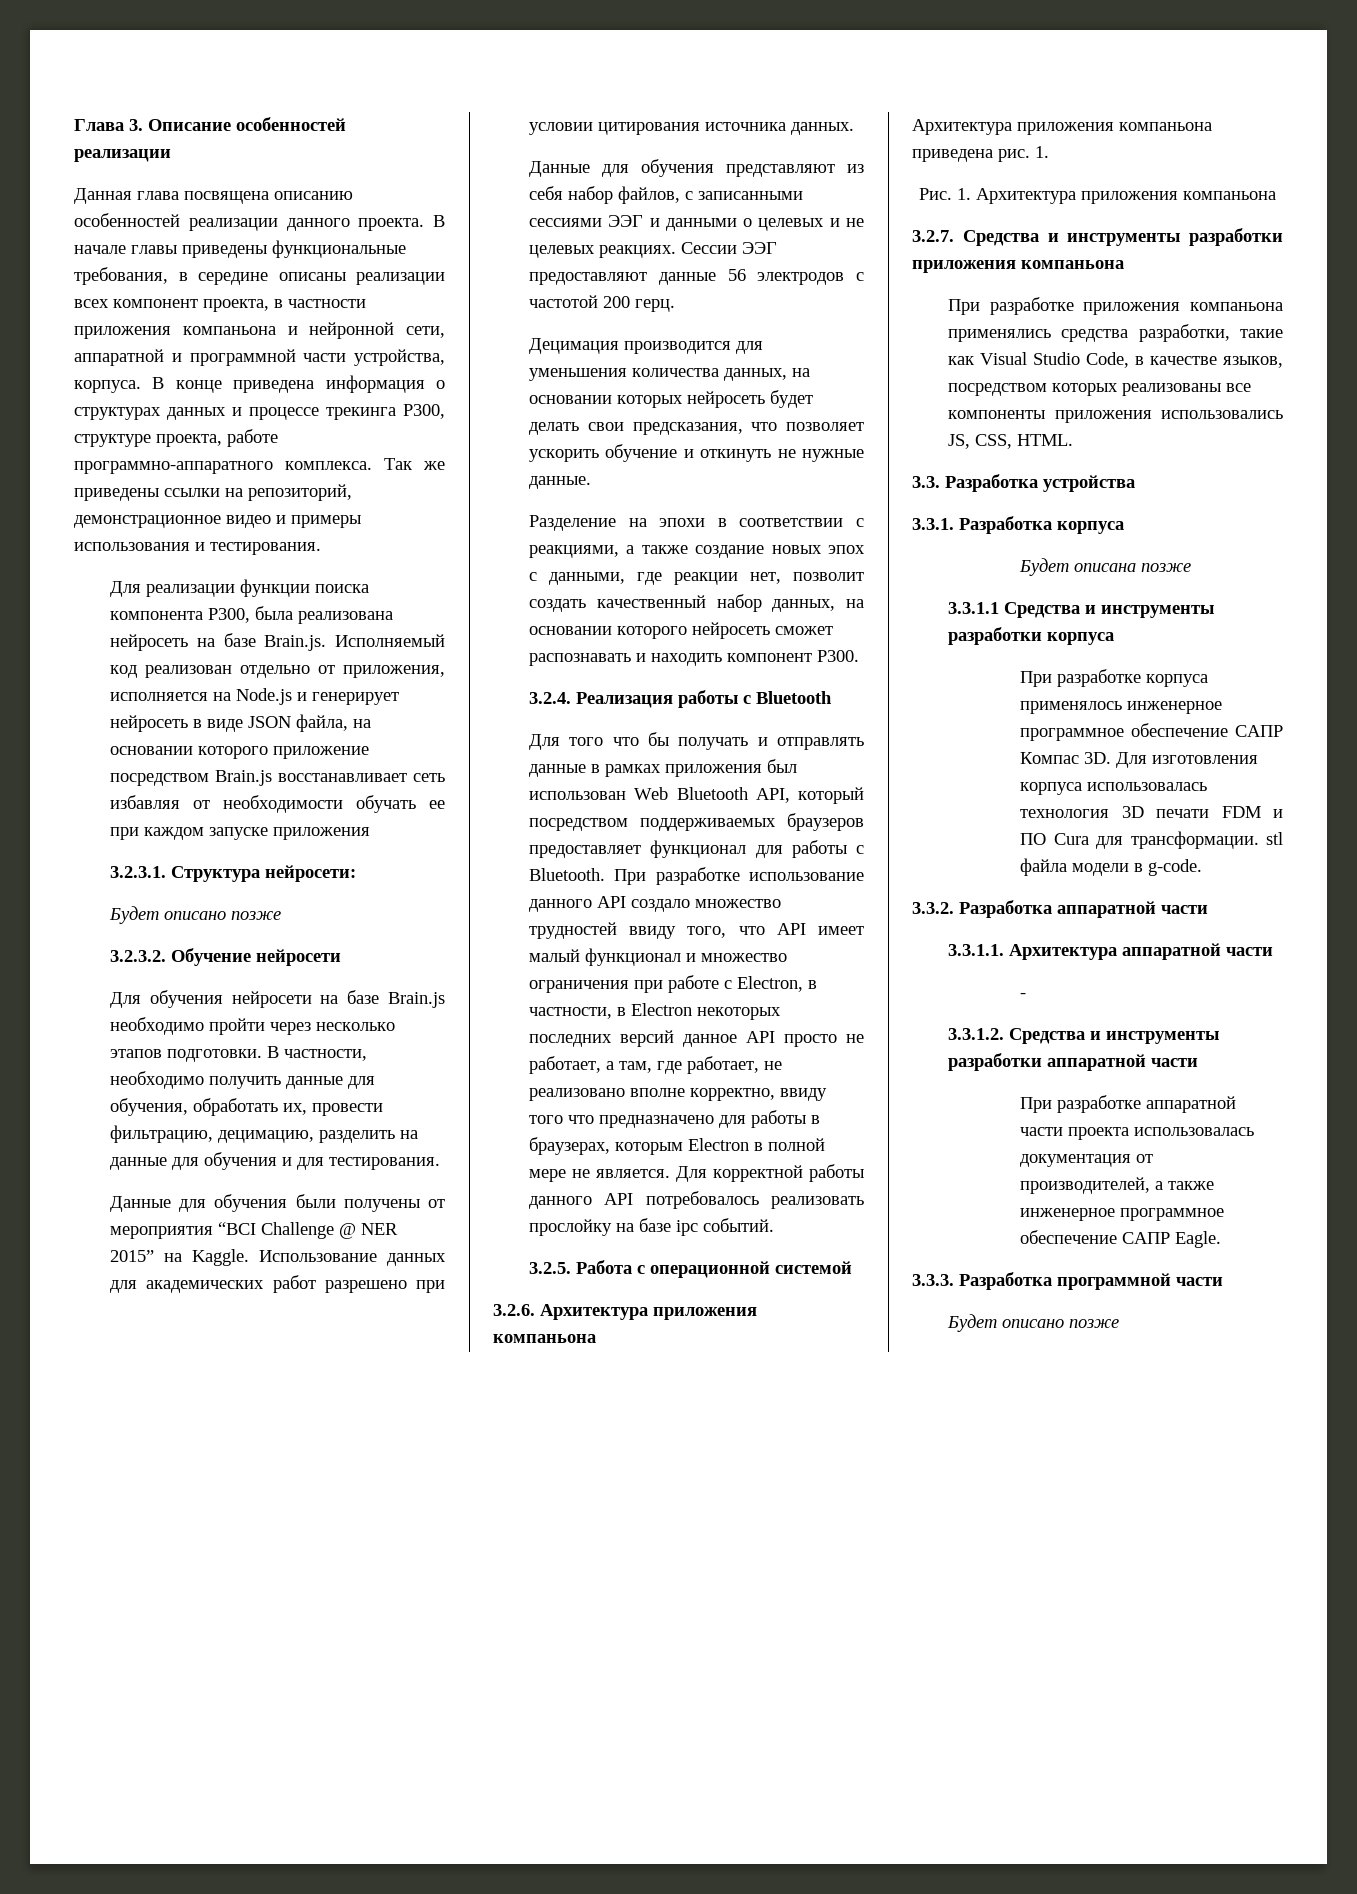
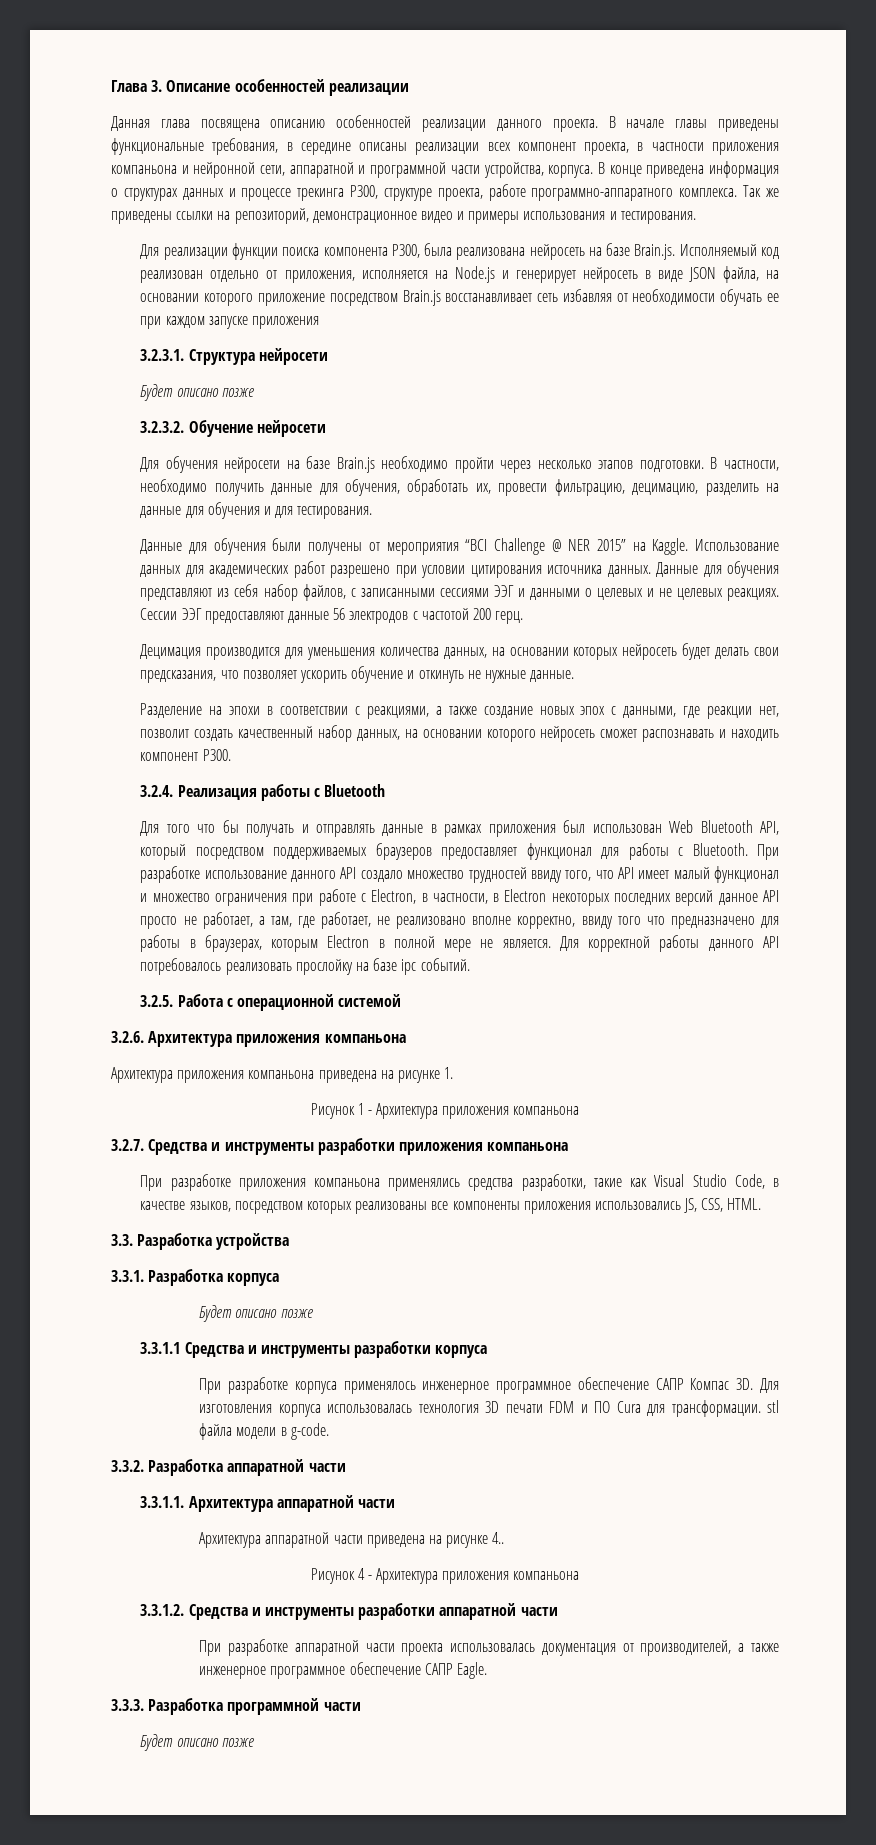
- 3.2.3.1. Структура нейросети:
+ 3.2.3.1. Структура нейросети
- Использование данных для академических работ разрешено при условии цитирования источника данных.
- Данные для обучения представляют из себя набор файлов, с записанными сессиями ЭЭГ и данными о целевых и не целевых реакциях.
+ Использование данных для академических работ разрешено при условии цитирования источника данных. Данные для обучения представляют из себя набор файлов, с записанными сессиями ЭЭГ и данными о целевых и не целевых реакциях.
- Архитектура приложения компаньона приведена рис. 1.
+ Архитектура приложения компаньона приведена на рисунке 1.
- Рис. 1. Архитектура приложения компаньона
+ Рисунок 1 - Архитектура приложения компаньона
  3.3.1. Разработка корпуса
- Будет описана позже
+ Будет описано позже
- -
+ Архитектура аппаратной части приведена на рисунке 4..
+ Рисунок 4 - Архитектура приложения компаньона

